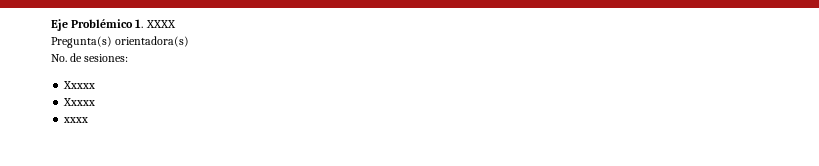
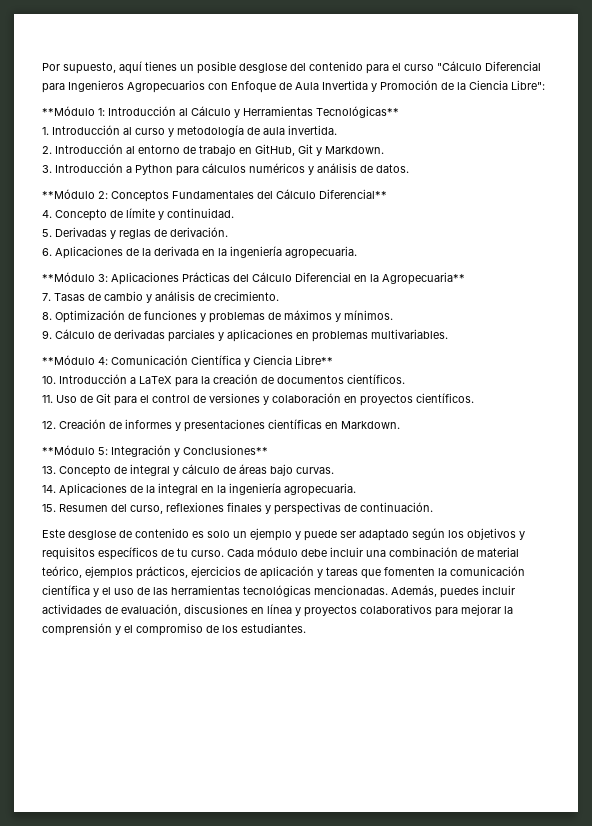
- Eje Problémico 1. XXXX
- Pregunta(s) orientadora(s)
- No. de sesiones:
- Xxxxx
- Xxxxx
- xxxx
+ Por supuesto, aquí tienes un posible desglose del contenido para el curso "Cálculo Diferencial para Ingenieros Agropecuarios con Enfoque de Aula Invertida y Promoción de la Ciencia Libre":
+ **Módulo 1: Introducción al Cálculo y Herramientas Tecnológicas**
+ 1. Introducción al curso y metodología de aula invertida.
+ 2. Introducción al entorno de trabajo en GitHub, Git y Markdown.
+ 3. Introducción a Python para cálculos numéricos y análisis de datos.
+ **Módulo 2: Conceptos Fundamentales del Cálculo Diferencial**
+ 4. Concepto de límite y continuidad.
+ 5. Derivadas y reglas de derivación.
+ 6. Aplicaciones de la derivada en la ingeniería agropecuaria.
+ **Módulo 3: Aplicaciones Prácticas del Cálculo Diferencial en la Agropecuaria**
+ 7. Tasas de cambio y análisis de crecimiento.
+ 8. Optimización de funciones y problemas de máximos y mínimos.
+ 9. Cálculo de derivadas parciales y aplicaciones en problemas multivariables.
+ **Módulo 4: Comunicación Científica y Ciencia Libre**
+ 10. Introducción a LaTeX para la creación de documentos científicos.
+ 11. Uso de Git para el control de versiones y colaboración en proyectos científicos.
+ 12. Creación de informes y presentaciones científicas en Markdown.
+ **Módulo 5: Integración y Conclusiones**
+ 13. Concepto de integral y cálculo de áreas bajo curvas.
+ 14. Aplicaciones de la integral en la ingeniería agropecuaria.
+ 15. Resumen del curso, reflexiones finales y perspectivas de continuación.
+ Este desglose de contenido es solo un ejemplo y puede ser adaptado según los objetivos y requisitos específicos de tu curso. Cada módulo debe incluir una combinación de material teórico, ejemplos prácticos, ejercicios de aplicación y tareas que fomenten la comunicación científica y el uso de las herramientas tecnológicas mencionadas. Además, puedes incluir actividades de evaluación, discusiones en línea y proyectos colaborativos para mejorar la comprensión y el compromiso de los estudiantes.

